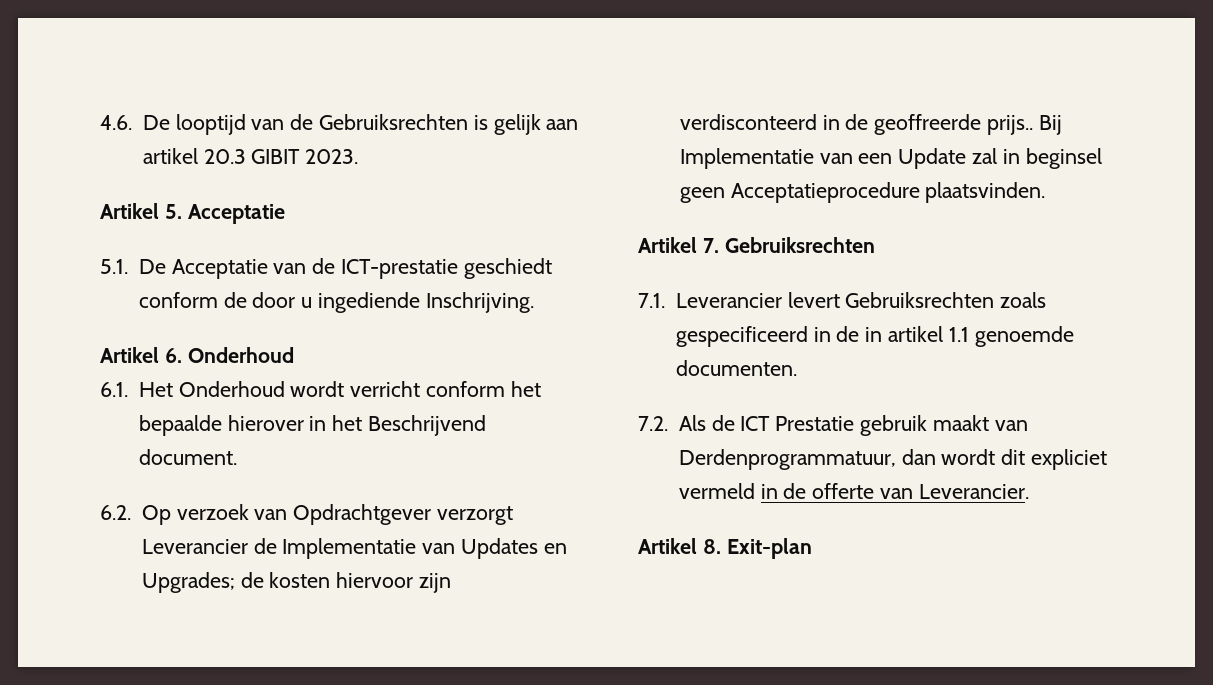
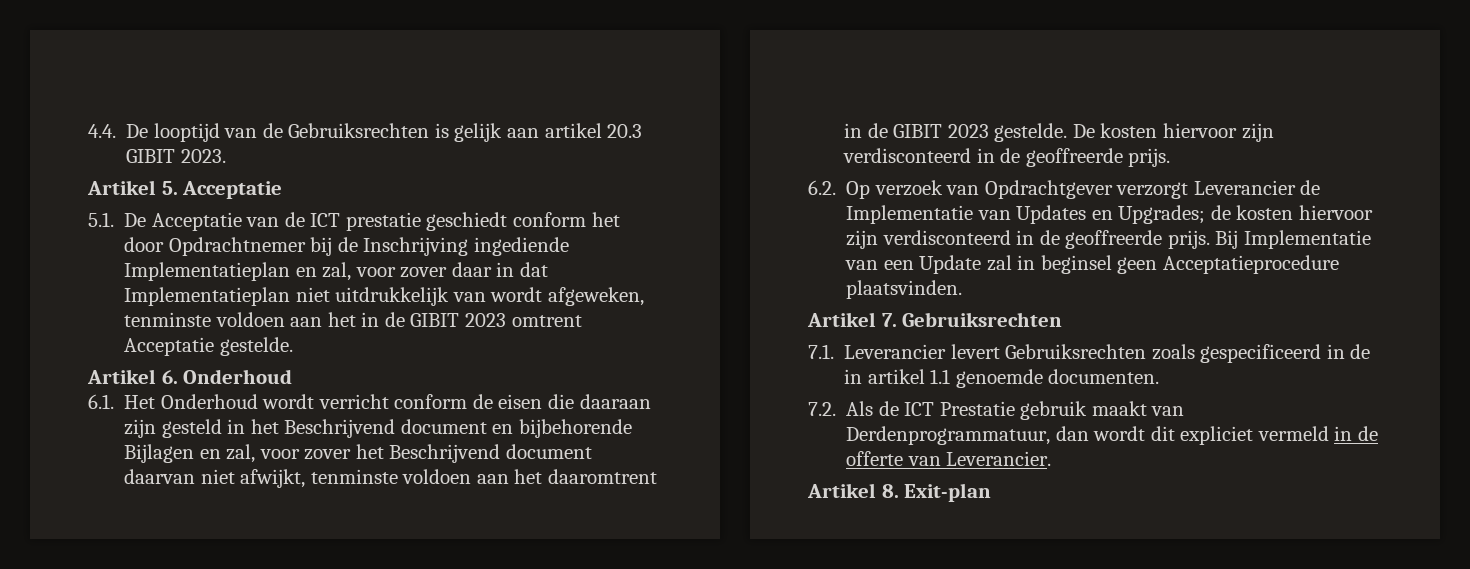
- 4.6. De looptijd van de Gebruiksrechten is gelijk aan artikel 20.3 GIBIT 2023.
+ 4.4. De looptijd van de Gebruiksrechten is gelijk aan artikel 20.3 GIBIT 2023.
- 5.1. De Acceptatie van de ICT-prestatie geschiedt conform de door u ingediende Inschrijving.
+ 5.1. De Acceptatie van de ICT prestatie geschiedt conform het door Opdrachtnemer bij de Inschrijving ingediende Implementatieplan en zal, voor zover daar in dat Implementatieplan niet uitdrukkelijk van wordt afgeweken, tenminste voldoen aan het in de GIBIT 2023 omtrent Acceptatie gestelde.
- 6.1. Het Onderhoud wordt verricht conform het bepaalde hierover in het Beschrijvend document.
+ 6.1. Het Onderhoud wordt verricht conform de eisen die daaraan zijn gesteld in het Beschrijvend document en bijbehorende Bijlagen en zal, voor zover het Beschrijvend document daarvan niet afwijkt, tenminste voldoen aan het daaromtrent in de GIBIT 2023 gestelde. De kosten hiervoor zijn verdisconteerd in de geoffreerde prijs.
- 6.2. Op verzoek van Opdrachtgever verzorgt Leverancier de Implementatie van Updates en Upgrades; de kosten hiervoor zijn verdisconteerd in de geoffreerde prijs..
+ 6.2. Op verzoek van Opdrachtgever verzorgt Leverancier de Implementatie van Updates en Upgrades; de kosten hiervoor zijn verdisconteerd in de geoffreerde prijs.

